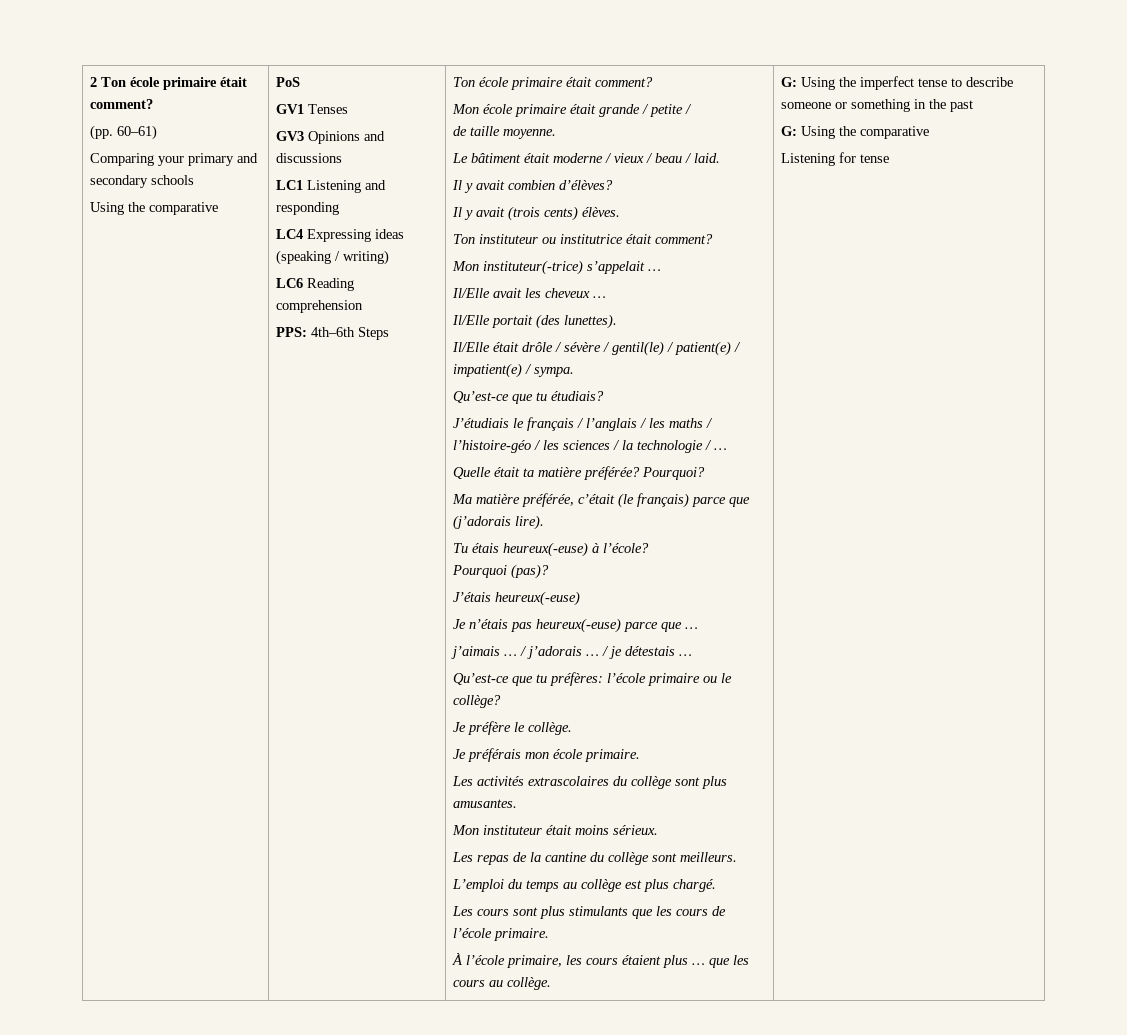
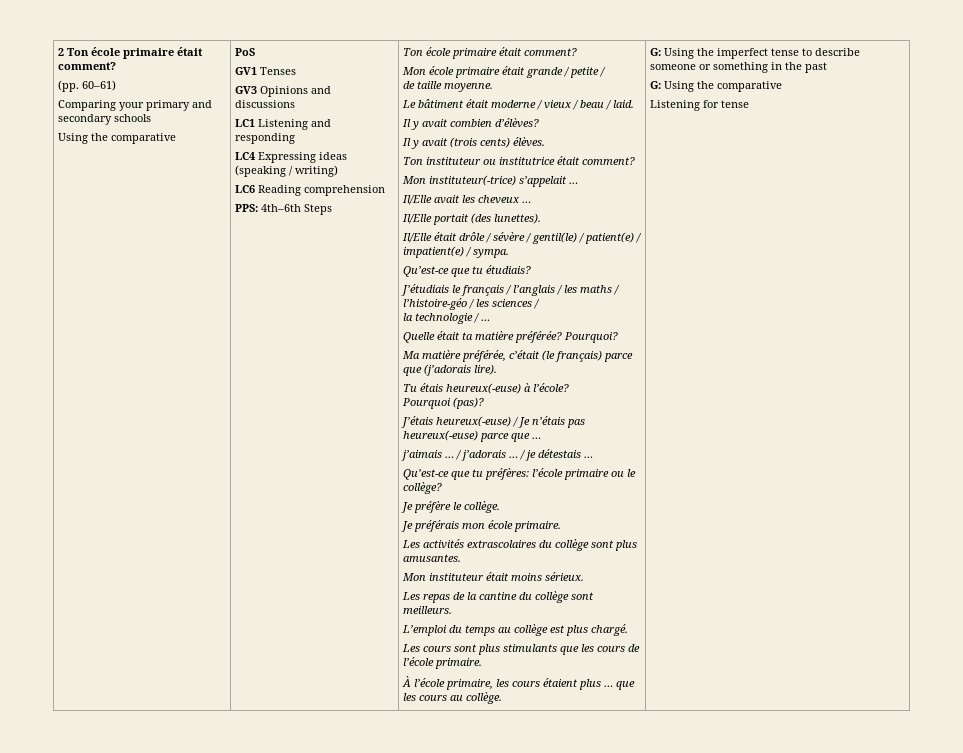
- J’étudiais le français / l’anglais / les maths / l’histoire-géo / les sciences / la technologie / …
+ J’étudiais le français / l’anglais / les maths / l’histoire-géo / les sciences /
+ la technologie / …
- J’étais heureux(-euse)
- Je n’étais pas heureux(-euse) parce que …
+ J’étais heureux(-euse) / Je n’étais pas heureux(-euse) parce que …

